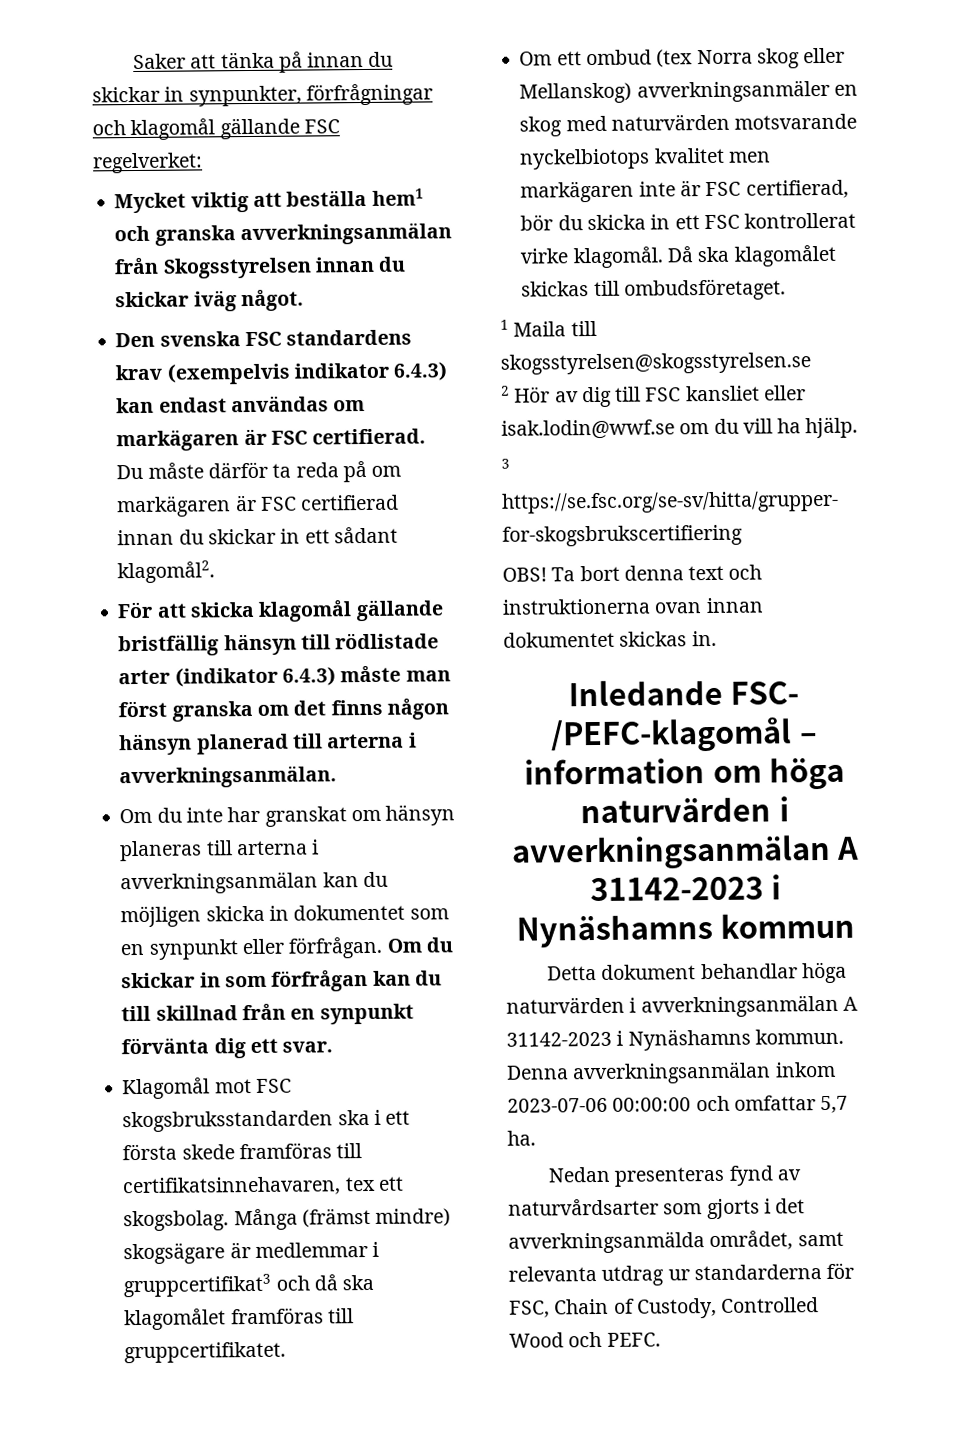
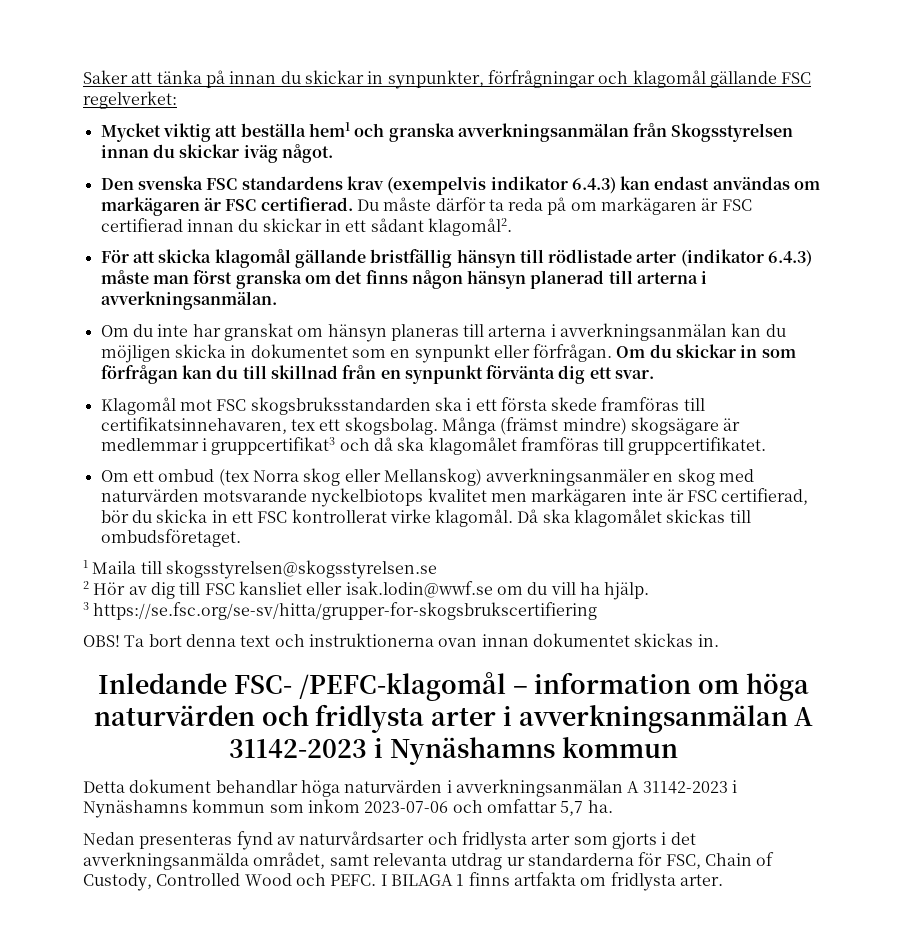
- Inledande FSC- /PEFC-klagomål – information om höga naturvärden i avverkningsanmälan A 31142-2023 i Nynäshamns kommun
+ Inledande FSC- /PEFC-klagomål – information om höga naturvärden och fridlysta arter i avverkningsanmälan A 31142-2023 i Nynäshamns kommun
- Detta dokument behandlar höga naturvärden i avverkningsanmälan A 31142-2023 i Nynäshamns kommun. Denna avverkningsanmälan inkom 2023-07-06 00:00:00 och omfattar 5,7 ha.
+ Detta dokument behandlar höga naturvärden i avverkningsanmälan A 31142-2023 i Nynäshamns kommun som inkom 2023-07-06 och omfattar 5,7 ha.
- Nedan presenteras fynd av naturvårdsarter som gjorts i det avverkningsanmälda området, samt relevanta utdrag ur standarderna för FSC, Chain of Custody, Controlled Wood och PEFC.
+ Nedan presenteras fynd av naturvårdsarter och fridlysta arter som gjorts i det avverkningsanmälda området, samt relevanta utdrag ur standarderna för FSC, Chain of Custody, Controlled Wood och PEFC.
+ I BILAGA 1 finns artfakta om fridlysta arter.

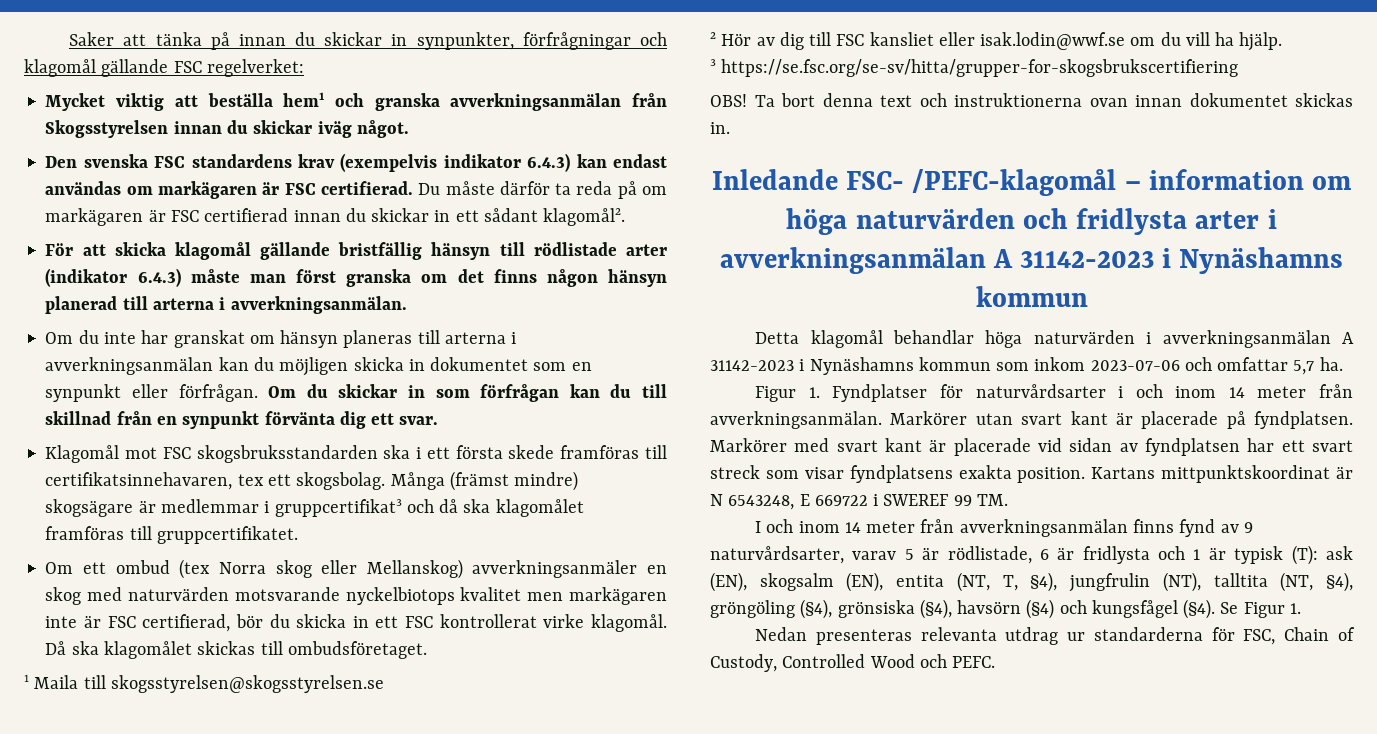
- Detta dokument behandlar höga naturvärden i avverkningsanmälan A 31142-2023 i Nynäshamns kommun som inkom 2023-07-06 och omfattar 5,7 ha.
+ Detta klagomål behandlar höga naturvärden i avverkningsanmälan A 31142-2023 i Nynäshamns kommun som inkom 2023-07-06 och omfattar 5,7 ha.
- Nedan presenteras fynd av naturvårdsarter och fridlysta arter som gjorts i det avverkningsanmälda området, samt relevanta utdrag ur standarderna för FSC, Chain of Custody, Controlled Wood och PEFC. I BILAGA 1 finns artfakta om fridlysta arter.
+ Figur 1. Fyndplatser för naturvårdsarter i och inom 14 meter från avverkningsanmälan. Markörer utan svart kant är placerade på fyndplatsen. Markörer med svart kant är placerade vid sidan av fyndplatsen har ett svart streck som visar fyndplatsens exakta position. Kartans mittpunktskoordinat är N 6543248, E 669722 i SWEREF 99 TM.
+ I och inom 14 meter från avverkningsanmälan finns fynd av 9 naturvårdsarter, varav 5 är rödlistade, 6 är fridlysta och 1 är typisk (T): ask (EN), skogsalm (EN), entita (NT, T, §4), jungfrulin (NT), talltita (NT, §4), gröngöling (§4), grönsiska (§4), havsörn (§4) och kungsfågel (§4). Se Figur 1.
+ Nedan presenteras relevanta utdrag ur standarderna för FSC, Chain of Custody, Controlled Wood och PEFC.

